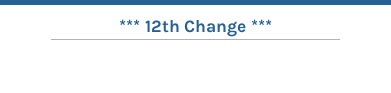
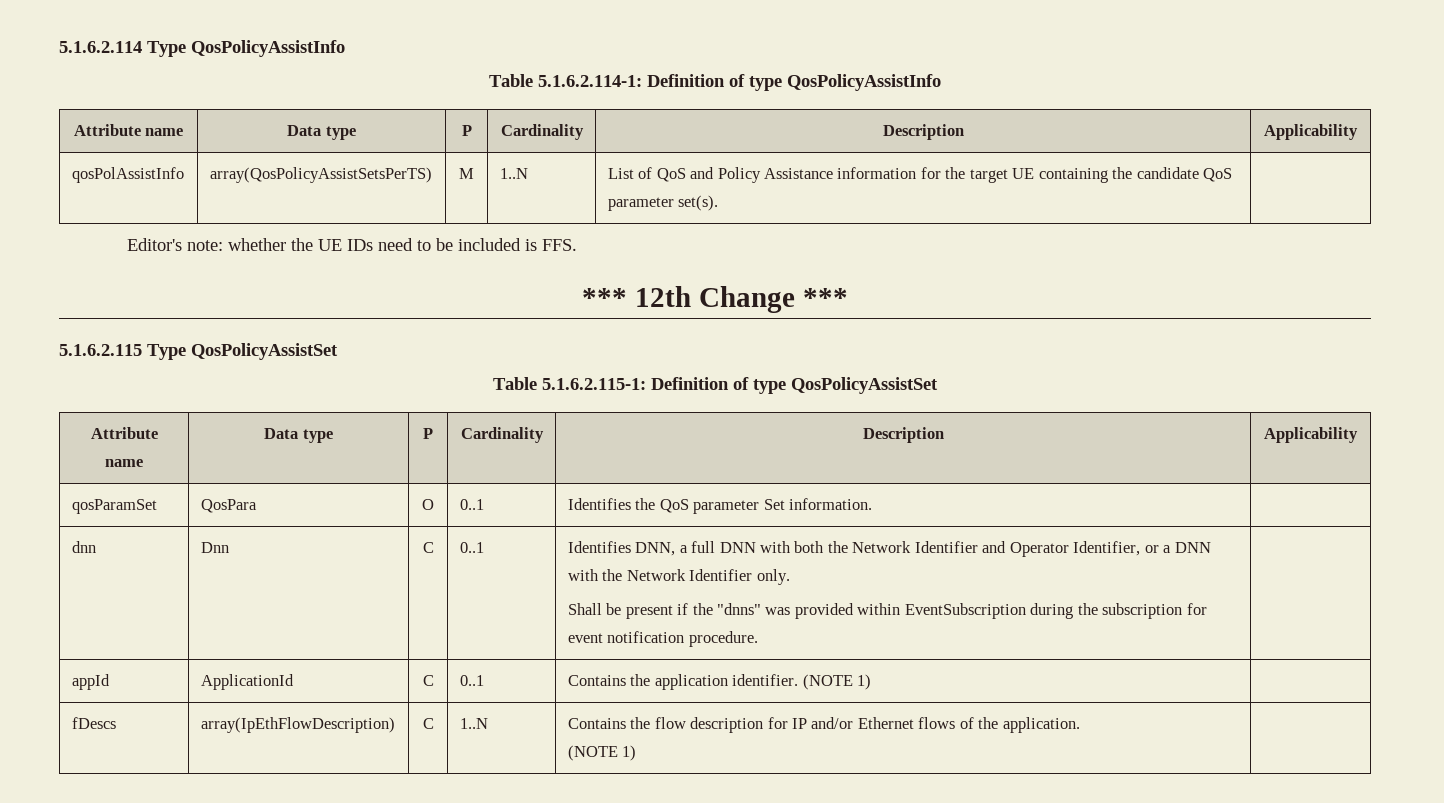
+ 5.1.6.2.114 Type QosPolicyAssistInfo
+ Table 5.1.6.2.114-1: Definition of type QosPolicyAssistInfo
+ Attribute name | Data type | P | Cardinality | Description | Applicability
+ qosPolAssistInfo | array(QosPolicyAssistSetsPerTS) | M | 1..N | List of QoS and Policy Assistance information for the target UE containing the candidate QoS parameter set(s). |
+ Editor's note: whether the UE IDs need to be included is FFS.
  *** 12th Change ***
+ 5.1.6.2.115 Type QosPolicyAssistSet
+ Table 5.1.6.2.115-1: Definition of type QosPolicyAssistSet
+ Attribute name | Data type | P | Cardinality | Description | Applicability
+ qosParamSet | QosPara | O | 0..1 | Identifies the QoS parameter Set information. |
+ dnn | Dnn | C | 0..1 | Identifies DNN, a full DNN with both the Network Identifier and Operator Identifier, or a DNN with the Network Identifier only.
+ Shall be present if the "dnns" was provided within EventSubscription during the subscription for event notification procedure. |
+ appId | ApplicationId | C | 0..1 | Contains the application identifier. (NOTE 1) |
+ fDescs | array(IpEthFlowDescription) | C | 1..N | Contains the flow description for IP and/or Ethernet flows of the application.
+ (NOTE 1) |

